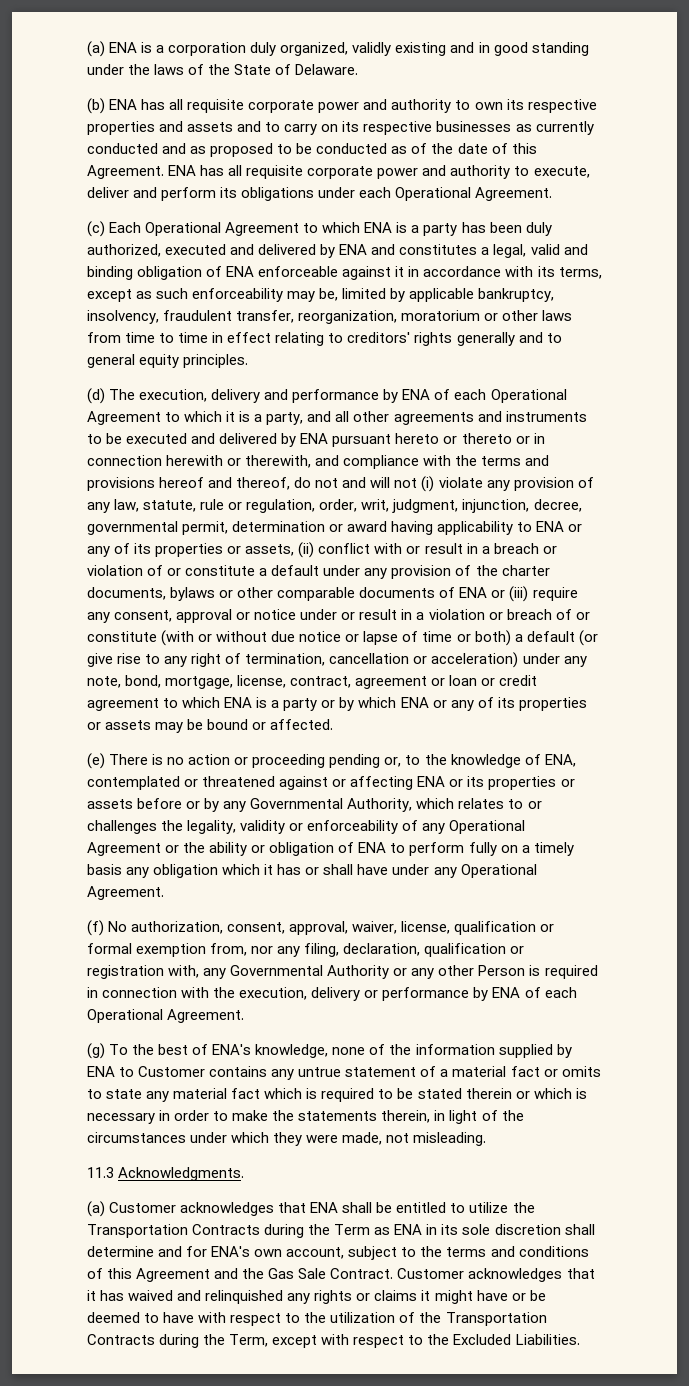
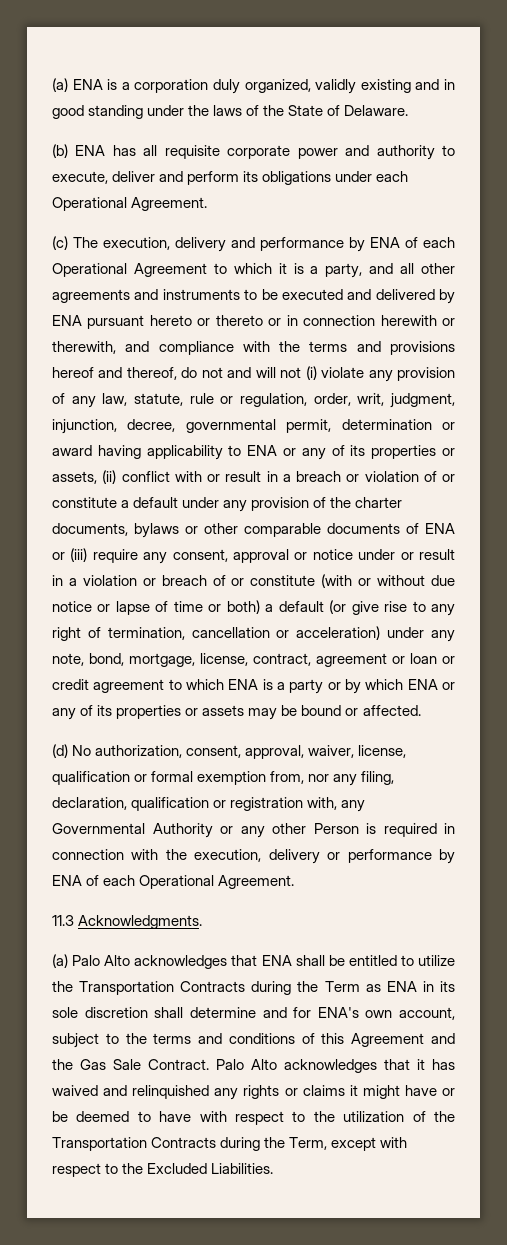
- (b) ENA has all requisite corporate power and authority to own its respective properties and assets and to carry on its respective businesses as currently conducted and as proposed to be conducted as of the date of this Agreement. ENA has all requisite corporate power and authority to execute, deliver and perform its obligations under each Operational Agreement.
+ (b) ENA has all requisite corporate power and authority to execute, deliver and perform its obligations under each Operational Agreement.
- (c) Each Operational Agreement to which ENA is a party has been duly authorized, executed and delivered by ENA and constitutes a legal, valid and binding obligation of ENA enforceable against it in accordance with its terms, except as such enforceability may be, limited by applicable bankruptcy, insolvency, fraudulent transfer, reorganization, moratorium or other laws from time to time in effect relating to creditors' rights generally and to general equity principles.
- (d) The execution, delivery and performance by ENA of each Operational Agreement to which it is a party, and all other agreements and instruments to be executed and delivered by ENA pursuant hereto or thereto or in connection herewith or therewith, and compliance with the terms and provisions hereof and thereof, do not and will not (i) violate any provision of any law, statute, rule or regulation, order, writ, judgment, injunction, decree, governmental permit, determination or award having applicability to ENA or any of its properties or assets, (ii) conflict with or result in a breach or violation of or constitute a default under any provision of the charter documents, bylaws or other comparable documents of ENA or (iii) require any consent, approval or notice under or result in a violation or breach of or constitute (with or without due notice or lapse of time or both) a default (or give rise to any right of termination, cancellation or acceleration) under any note, bond, mortgage, license, contract, agreement or loan or credit agreement to which ENA is a party or by which ENA or any of its properties or assets may be bound or affected.
+ (c) The execution, delivery and performance by ENA of each Operational Agreement to which it is a party, and all other agreements and instruments to be executed and delivered by ENA pursuant hereto or thereto or in connection herewith or therewith, and compliance with the terms and provisions hereof and thereof, do not and will not (i) violate any provision of any law, statute, rule or regulation, order, writ, judgment, injunction, decree, governmental permit, determination or award having applicability to ENA or any of its properties or assets, (ii) conflict with or result in a breach or violation of or constitute a default under any provision of the charter documents, bylaws or other comparable documents of ENA or (iii) require any consent, approval or notice under or result in a violation or breach of or constitute (with or without due notice or lapse of time or both) a default (or give rise to any right of termination, cancellation or acceleration) under any note, bond, mortgage, license, contract, agreement or loan or credit agreement to which ENA is a party or by which ENA or any of its properties or assets may be bound or affected.
- (e) There is no action or proceeding pending or, to the knowledge of ENA, contemplated or threatened against or affecting ENA or its properties or assets before or by any Governmental Authority, which relates to or challenges the legality, validity or enforceability of any Operational Agreement or the ability or obligation of ENA to perform fully on a timely basis any obligation which it has or shall have under any Operational Agreement.
- (f) No authorization, consent, approval, waiver, license, qualification or formal exemption from, nor any filing, declaration, qualification or registration with, any Governmental Authority or any other Person is required in connection with the execution, delivery or performance by ENA of each Operational Agreement.
+ (d) No authorization, consent, approval, waiver, license, qualification or formal exemption from, nor any filing, declaration, qualification or registration with, any Governmental Authority or any other Person is required in connection with the execution, delivery or performance by ENA of each Operational Agreement.
- (g) To the best of ENA's knowledge, none of the information supplied by ENA to Customer contains any untrue statement of a material fact or omits to state any material fact which is required to be stated therein or which is necessary in order to make the statements therein, in light of the circumstances under which they were made, not misleading.
- (a) Customer acknowledges that ENA shall be entitled to utilize the Transportation Contracts during the Term as ENA in its sole discretion shall determine and for ENA's own account, subject to the terms and conditions of this Agreement and the Gas Sale Contract.
+ (a) Palo Alto acknowledges that ENA shall be entitled to utilize the Transportation Contracts during the Term as ENA in its sole discretion shall determine and for ENA's own account, subject to the terms and conditions of this Agreement and the Gas Sale Contract.
- Customer acknowledges that it has waived and relinquished any rights or claims it might have or be deemed to have with respect to the utilization of the Transportation Contracts during the Term, except with respect to the Excluded Liabilities.
+ Palo Alto acknowledges that it has waived and relinquished any rights or claims it might have or be deemed to have with respect to the utilization of the Transportation Contracts during the Term, except with respect to the Excluded Liabilities.

